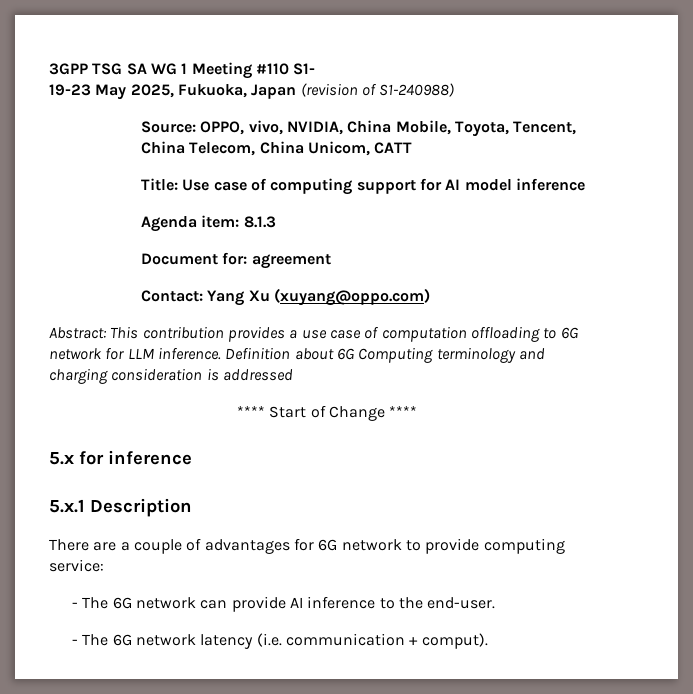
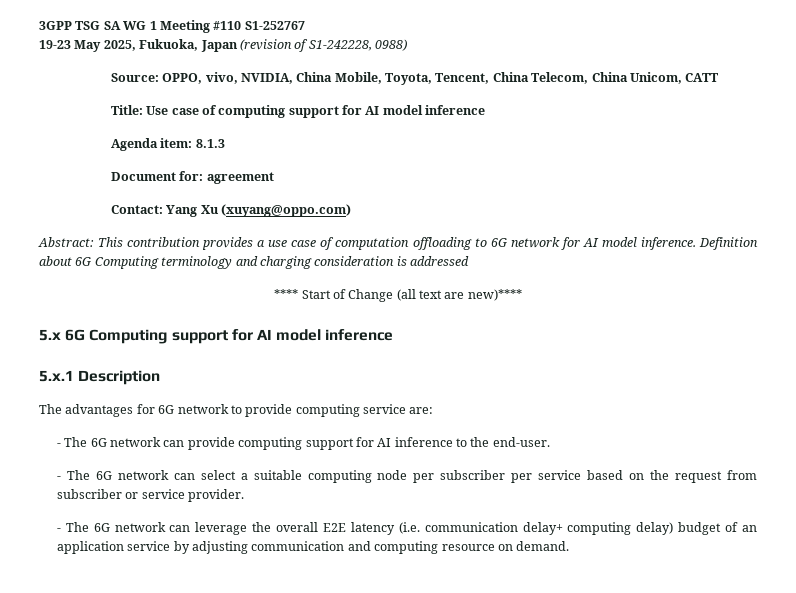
- 3GPP TSG SA WG 1 Meeting #110 S1-
+ 3GPP TSG SA WG 1 Meeting #110 S1-252767
- 19-23 May 2025, Fukuoka, Japan (revision of S1-240988)
+ 19-23 May 2025, Fukuoka, Japan (revision of S1-242228, 0988)
- Abstract: This contribution provides a use case of computation offloading to 6G network for LLM inference.
+ Abstract: This contribution provides a use case of computation offloading to 6G network for AI model inference.
- **** Start of Change ****
- 5.x for inference
+ **** Start of Change (all text are new)****
+ 5.x 6G Computing support for AI model inference
  5.x.1 Description
- There are a couple of advantages for 6G network to provide computing service:
+ The advantages for 6G network to provide computing service are:
- - The 6G network can provide AI inference to the end-user.
+ - The 6G network can provide computing support for AI inference to the end-user.
- - The 6G network latency (i.e. communication + comput).
+ - The 6G network can select a suitable computing node per subscriber per service based on the request from subscriber or service provider.
+ - The 6G network can leverage the overall E2E latency (i.e. communication delay+ computing delay) budget of an application service by adjusting communication and computing resource on demand.

